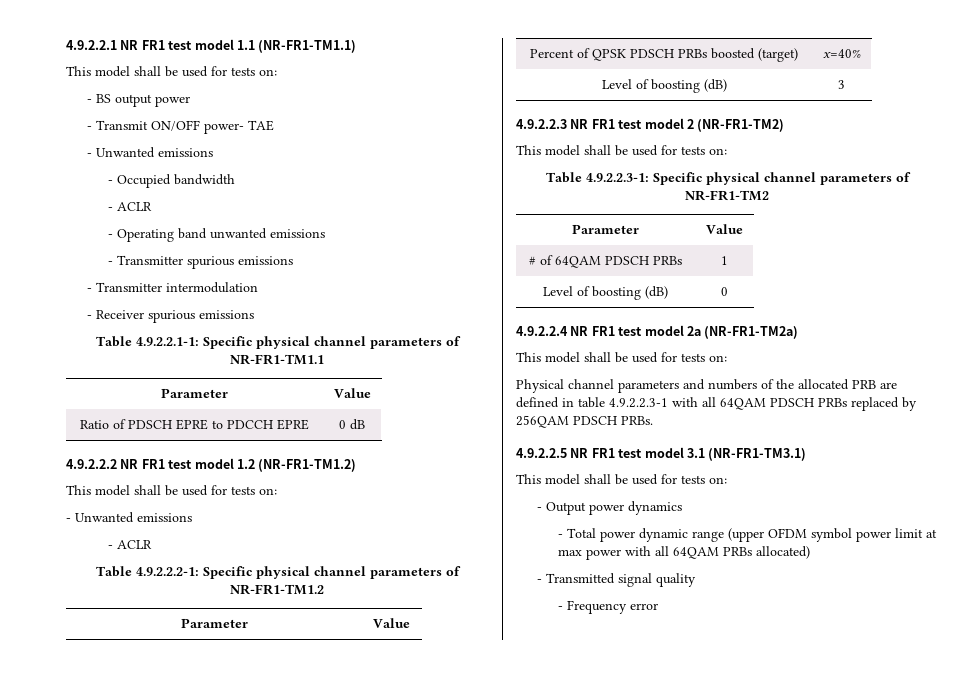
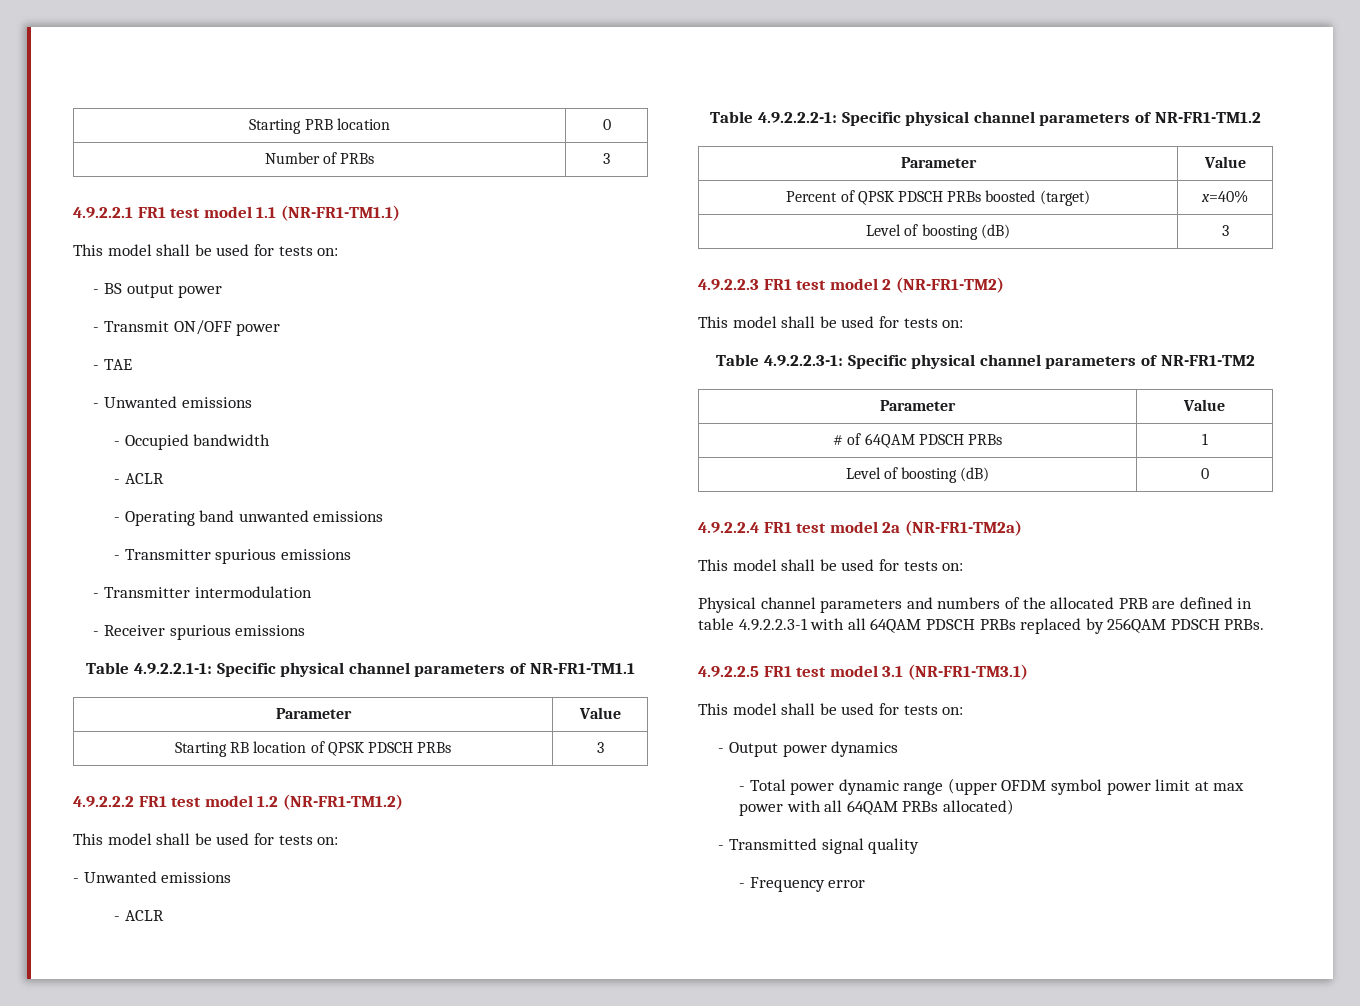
- 4.9.2.2.1 NR FR1 test model 1.1 (NR-FR1-TM1.1)
+ Starting PRB location | 0
+ Number of PRBs | 3
+ 4.9.2.2.1 FR1 test model 1.1 (NR-FR1-TM1.1)
- - Transmit ON/OFF power- TAE
+ - Transmit ON/OFF power
+ - TAE
- Ratio of PDSCH EPRE to PDCCH EPRE | 0 dB
+ Starting RB location of QPSK PDSCH PRBs | 3
- 4.9.2.2.2 NR FR1 test model 1.2 (NR-FR1-TM1.2)
+ 4.9.2.2.2 FR1 test model 1.2 (NR-FR1-TM1.2)
- 4.9.2.2.3 NR FR1 test model 2 (NR-FR1-TM2)
+ 4.9.2.2.3 FR1 test model 2 (NR-FR1-TM2)
- 4.9.2.2.4 NR FR1 test model 2a (NR-FR1-TM2a)
+ 4.9.2.2.4 FR1 test model 2a (NR-FR1-TM2a)
- 4.9.2.2.5 NR FR1 test model 3.1 (NR-FR1-TM3.1)
+ 4.9.2.2.5 FR1 test model 3.1 (NR-FR1-TM3.1)

